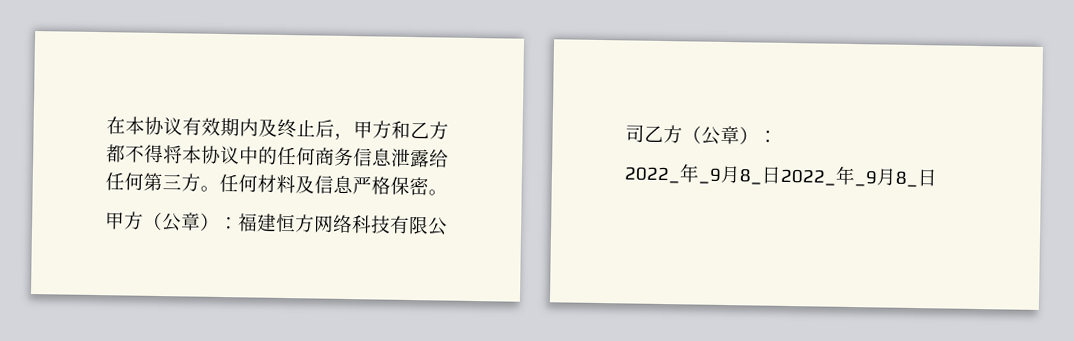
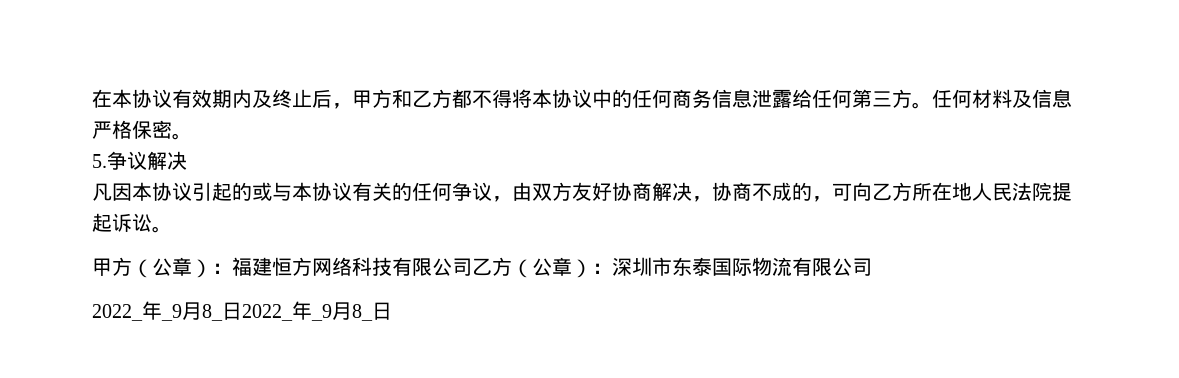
+ 5.争议解决
+ 凡因本协议引起的或与本协议有关的任何争议，由双方友好协商解决，协商不成的，可向乙方所在地人民法院提起诉讼。
- 甲方（公章）：福建恒方网络科技有限公司乙方（公章）：
+ 甲方（公章）：福建恒方网络科技有限公司乙方（公章）：深圳市东泰国际物流有限公司

